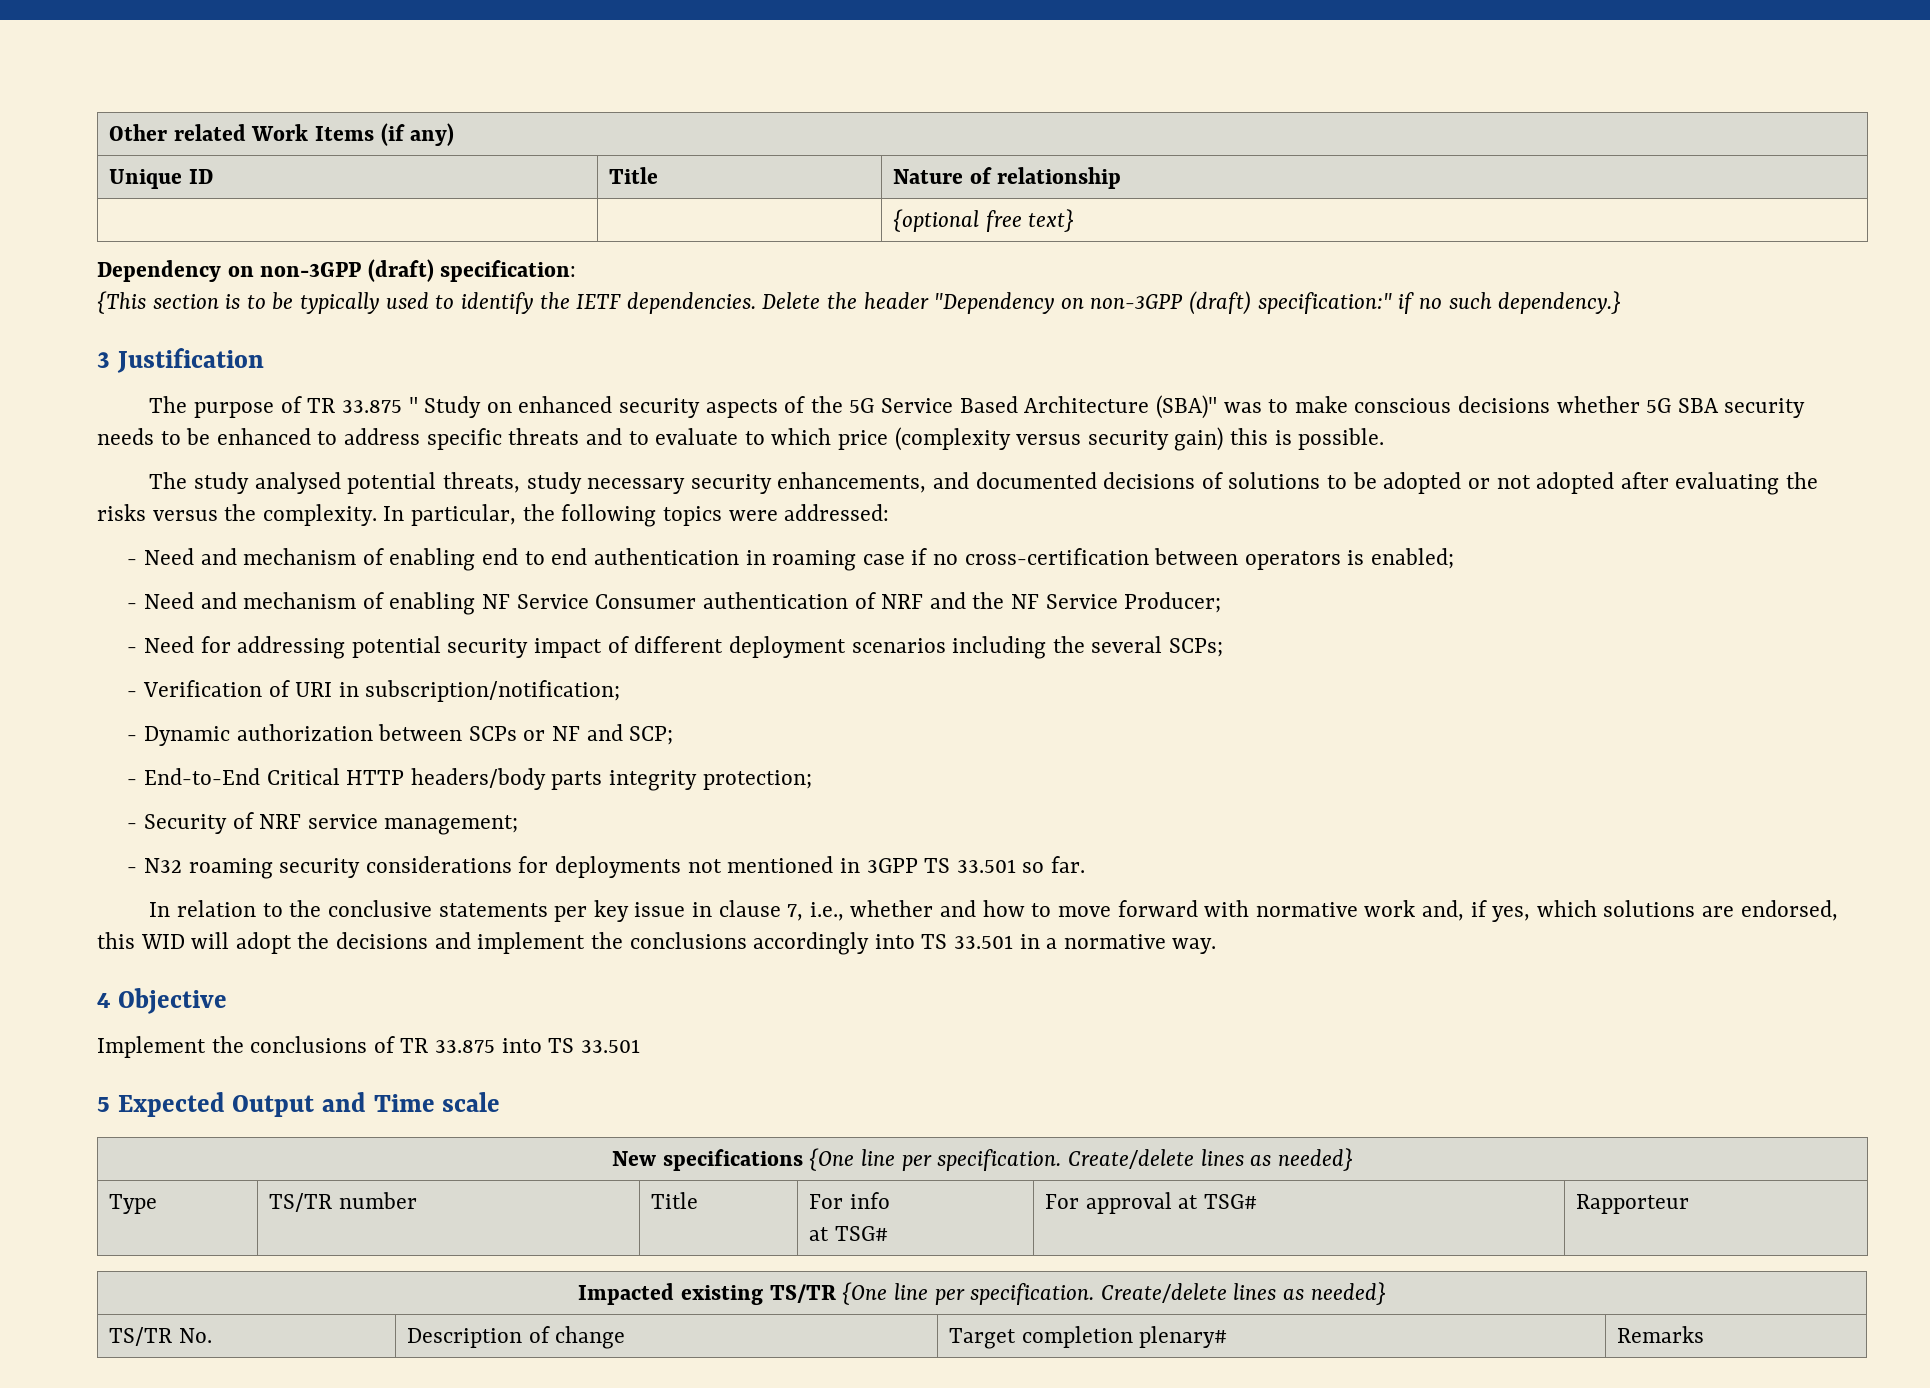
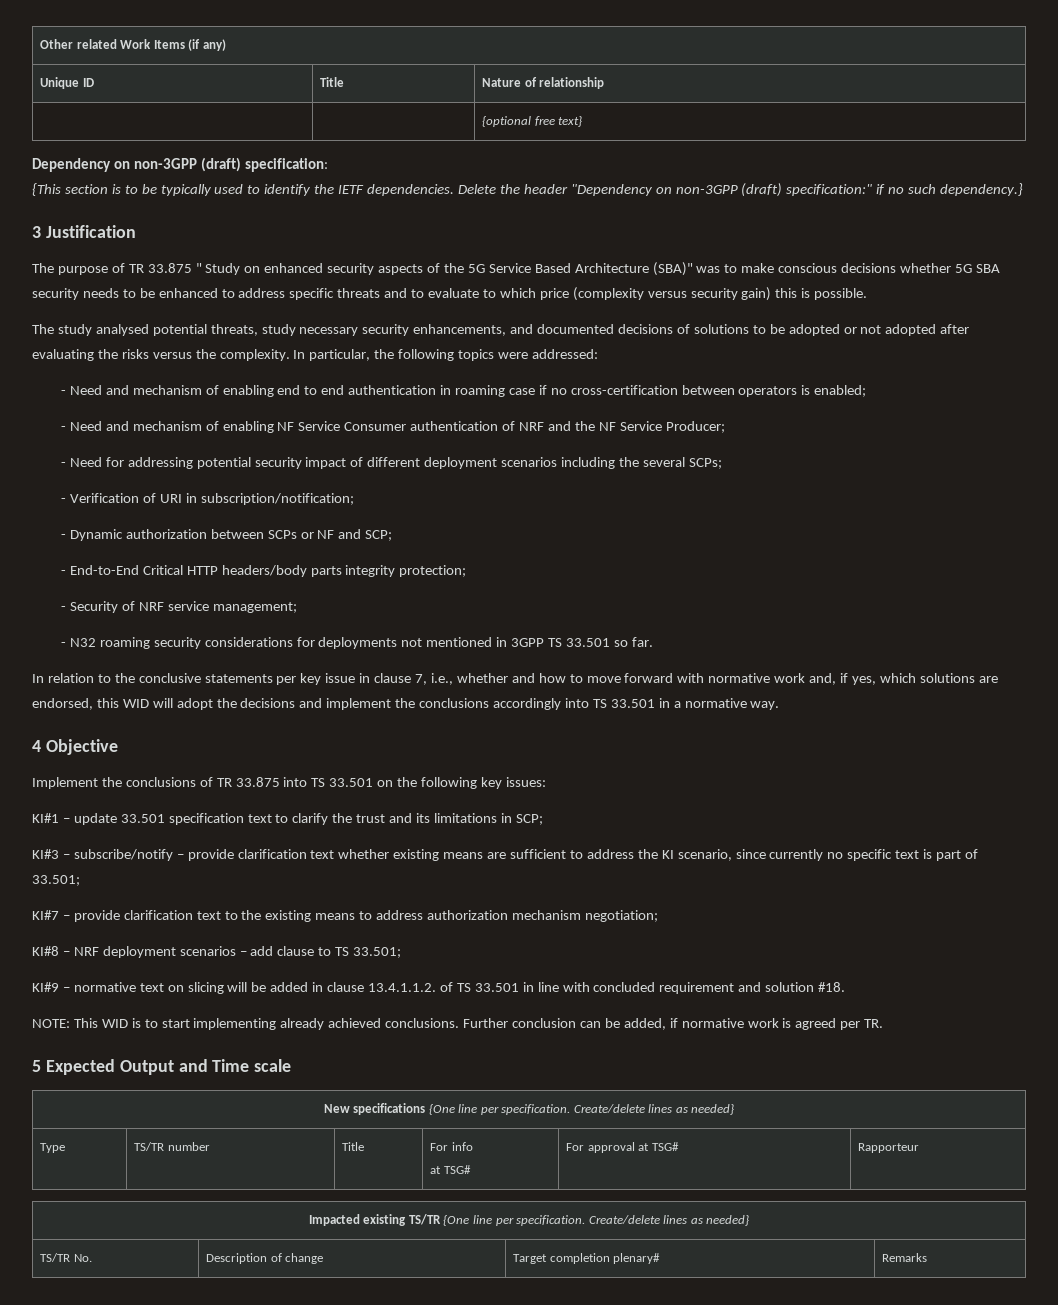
- Implement the conclusions of TR 33.875 into TS 33.501
+ Implement the conclusions of TR 33.875 into TS 33.501 on the following key issues:
+ KI#1 – update 33.501 specification text to clarify the trust and its limitations in SCP;
+ KI#3 – subscribe/notify – provide clarification text whether existing means are sufficient to address the KI scenario, since currently no specific text is part of 33.501;
+ KI#7 – provide clarification text to the existing means to address authorization mechanism negotiation;
+ KI#8 – NRF deployment scenarios – add clause to TS 33.501;
+ KI#9 – normative text on slicing will be added in clause 13.4.1.1.2. of TS 33.501 in line with concluded requirement and solution #18.
+ NOTE: This WID is to start implementing already achieved conclusions. Further conclusion can be added, if normative work is agreed per TR.

